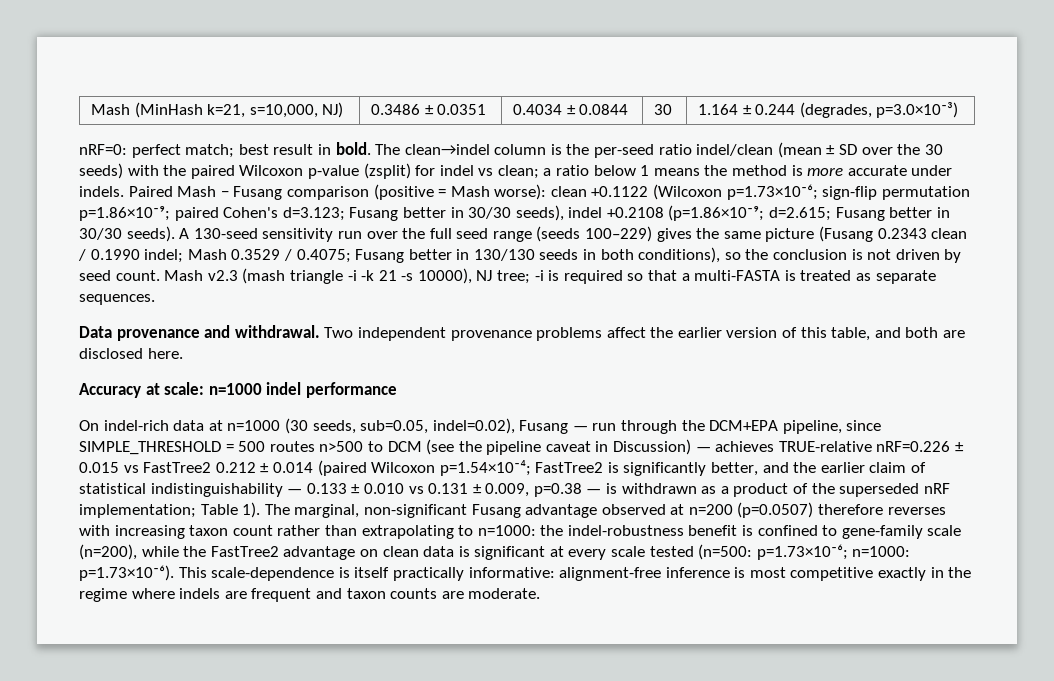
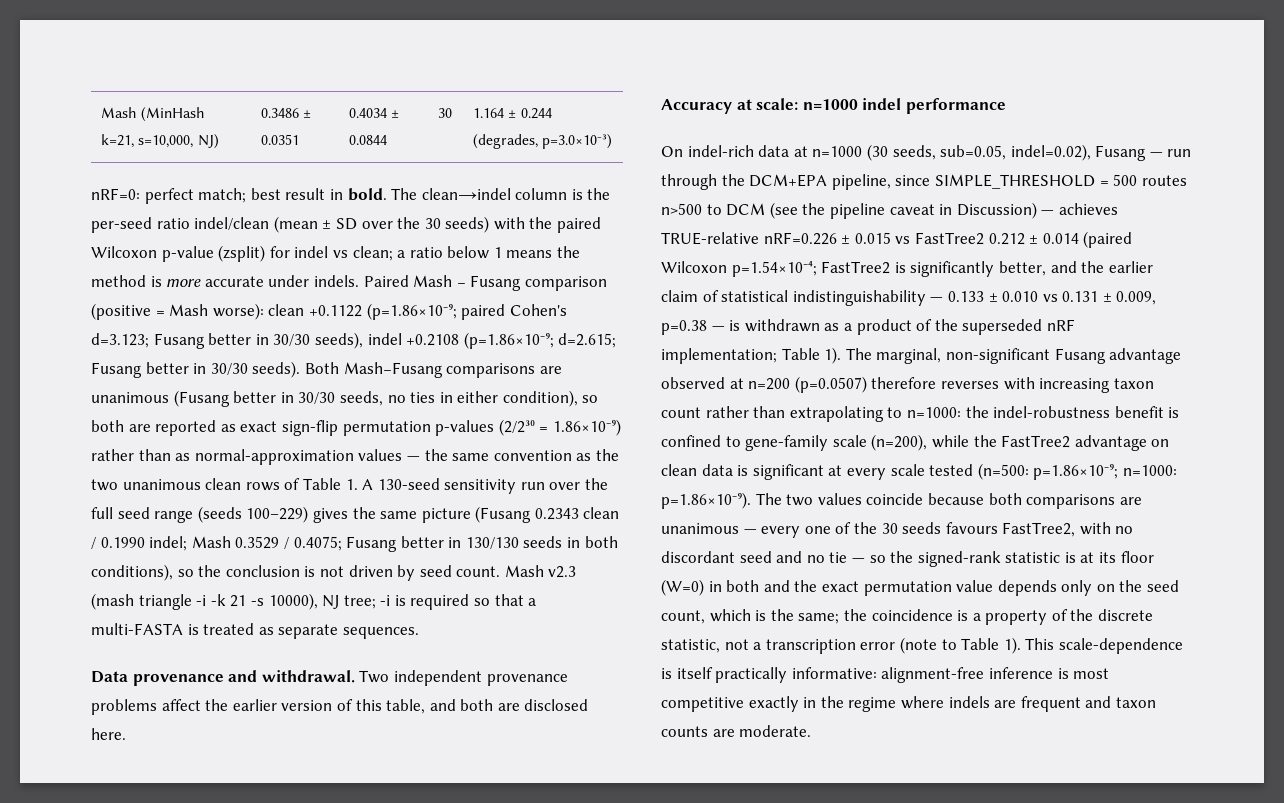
- Paired Mash − Fusang comparison (positive = Mash worse): clean +0.1122 (Wilcoxon p=1.73×10⁻⁶; sign-flip permutation p=1.86×10⁻⁹; paired Cohen's d=3.123; Fusang better in 30/30 seeds), indel +0.2108 (p=1.86×10⁻⁹; d=2.615; Fusang better in 30/30 seeds).
+ Paired Mash − Fusang comparison (positive = Mash worse): clean +0.1122 (p=1.86×10⁻⁹; paired Cohen's d=3.123; Fusang better in 30/30 seeds), indel +0.2108 (p=1.86×10⁻⁹; d=2.615; Fusang better in 30/30 seeds).
- A 130-seed sensitivity run over the full seed range (seeds 100–229) gives the same picture (Fusang 0.2343 clean / 0.1990 indel; Mash 0.3529 / 0.4075; Fusang better in 130/130 seeds in both conditions), so the conclusion is not driven by seed count.
+ Both Mash−Fusang comparisons are unanimous (Fusang better in 30/30 seeds, no ties in either condition), so both are reported as exact sign-flip permutation p-values (2/2³⁰ = 1.86×10⁻⁹) rather than as normal-approximation values — the same convention as the two unanimous clean rows of Table 1. A 130-seed sensitivity run over the full seed range (seeds 100–229) gives the same picture (Fusang 0.2343 clean / 0.1990 indel; Mash 0.3529 / 0.4075; Fusang better in 130/130 seeds in both conditions), so the conclusion is not driven by seed count.
- p=1.73×10⁻⁶; n=1000: p=1.73×10⁻⁶). This scale-dependence is itself practically informative:
+ p=1.86×10⁻⁹; n=1000: p=1.86×10⁻⁹). The two values coincide because both comparisons are unanimous — every one of the 30 seeds favours FastTree2, with no discordant seed and no tie — so the signed-rank statistic is at its floor (W=0) in both and the exact permutation value depends only on the seed count, which is the same; the coincidence is a property of the discrete statistic, not a transcription error (note to Table 1). This scale-dependence is itself practically informative:

